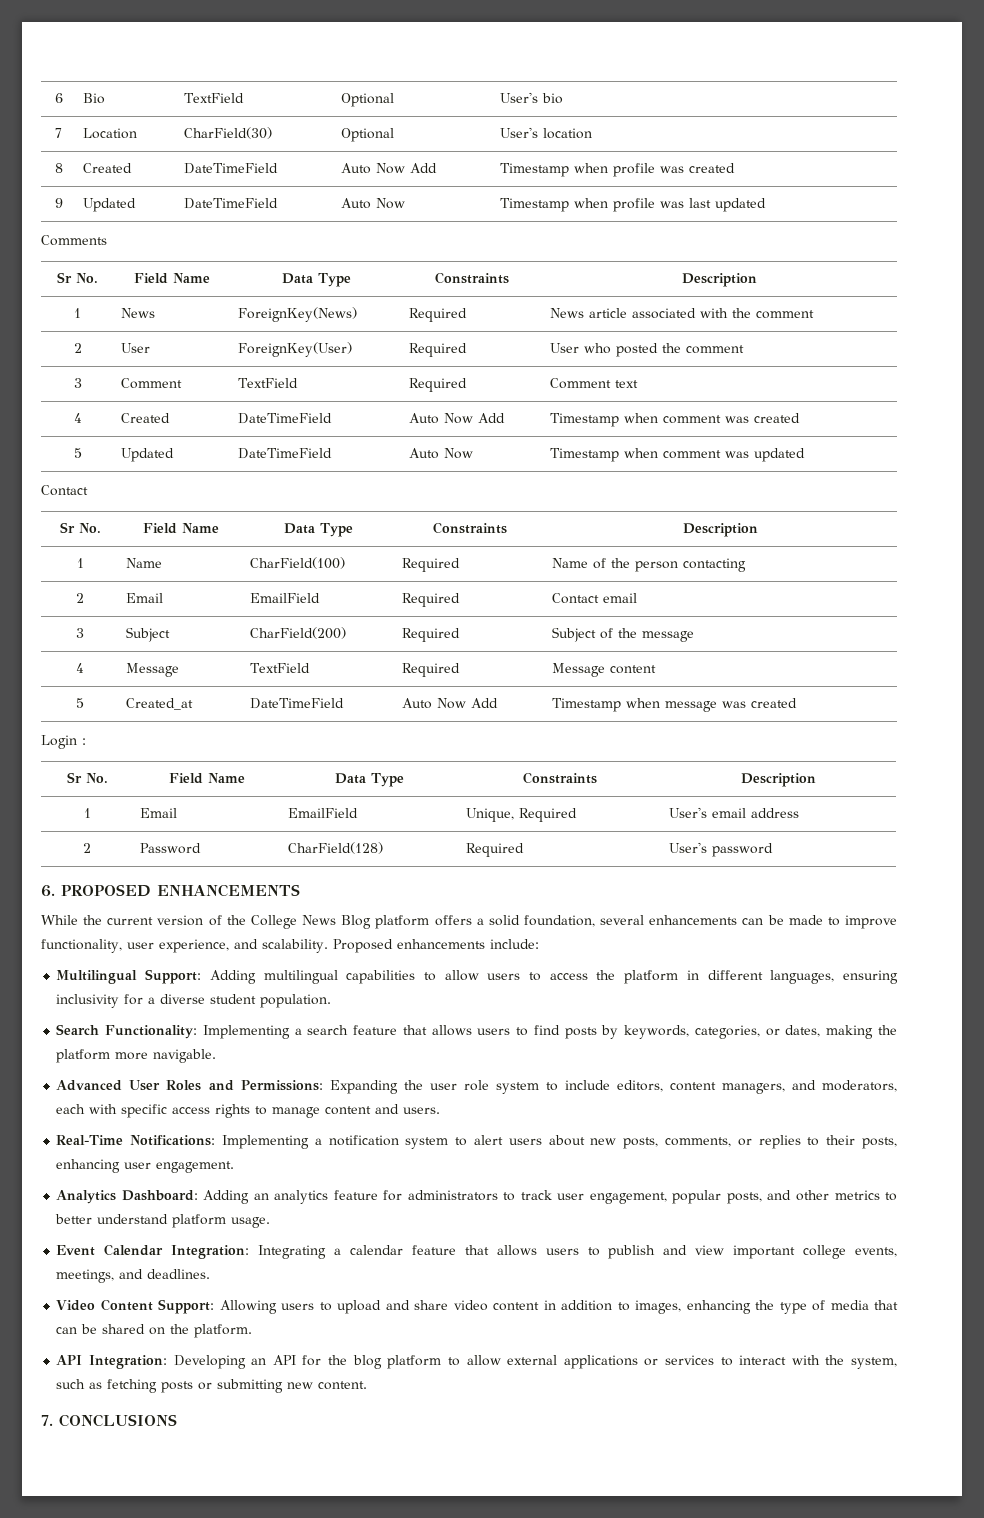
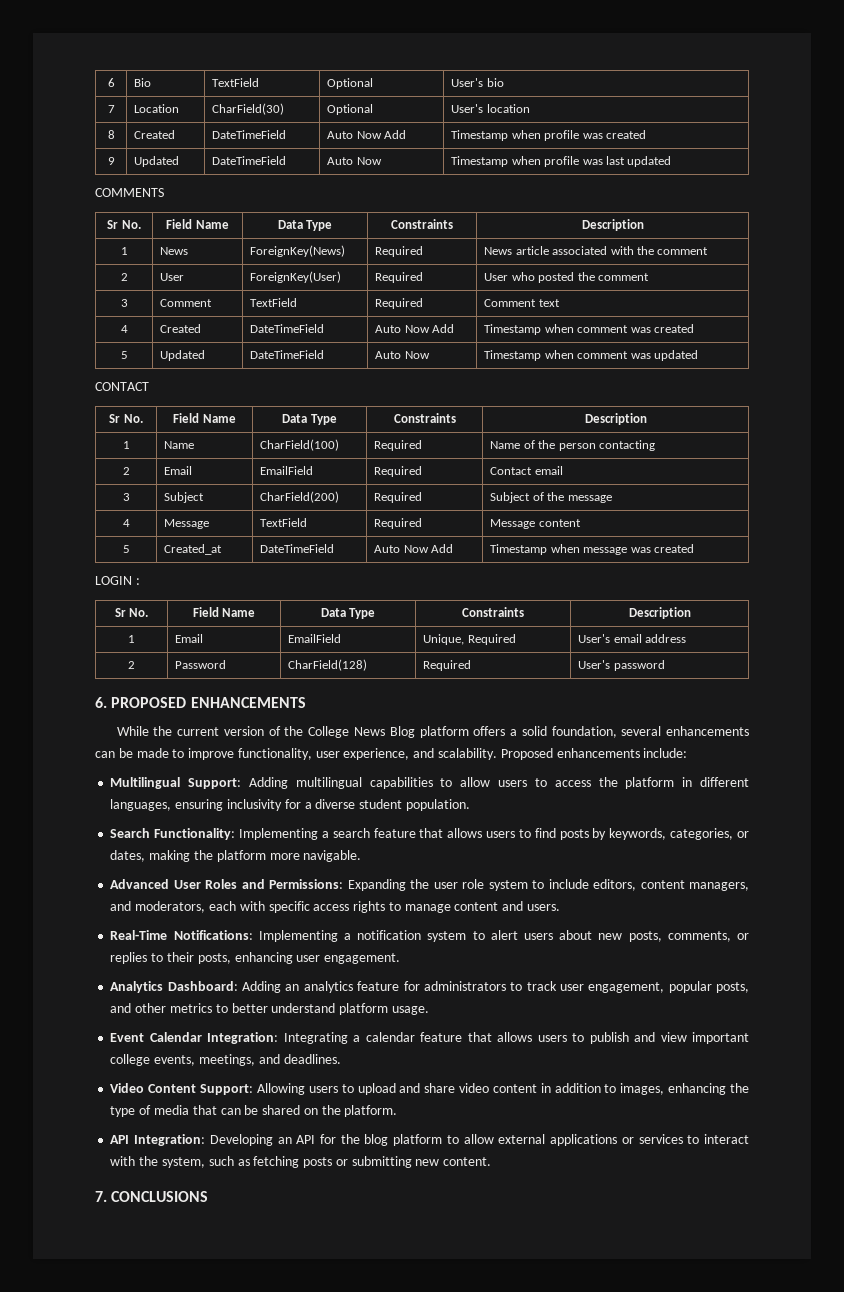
- Comments
+ COMMENTS
  5 | Updated | DateTimeField | Auto Now | Timestamp when comment was updated
- Contact
+ CONTACT
- Login :
+ LOGIN :

